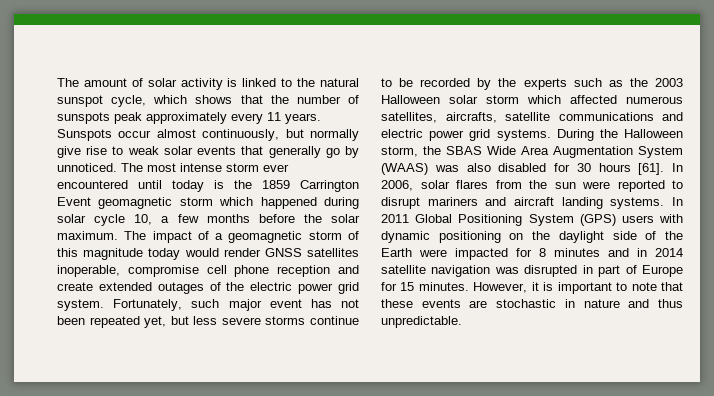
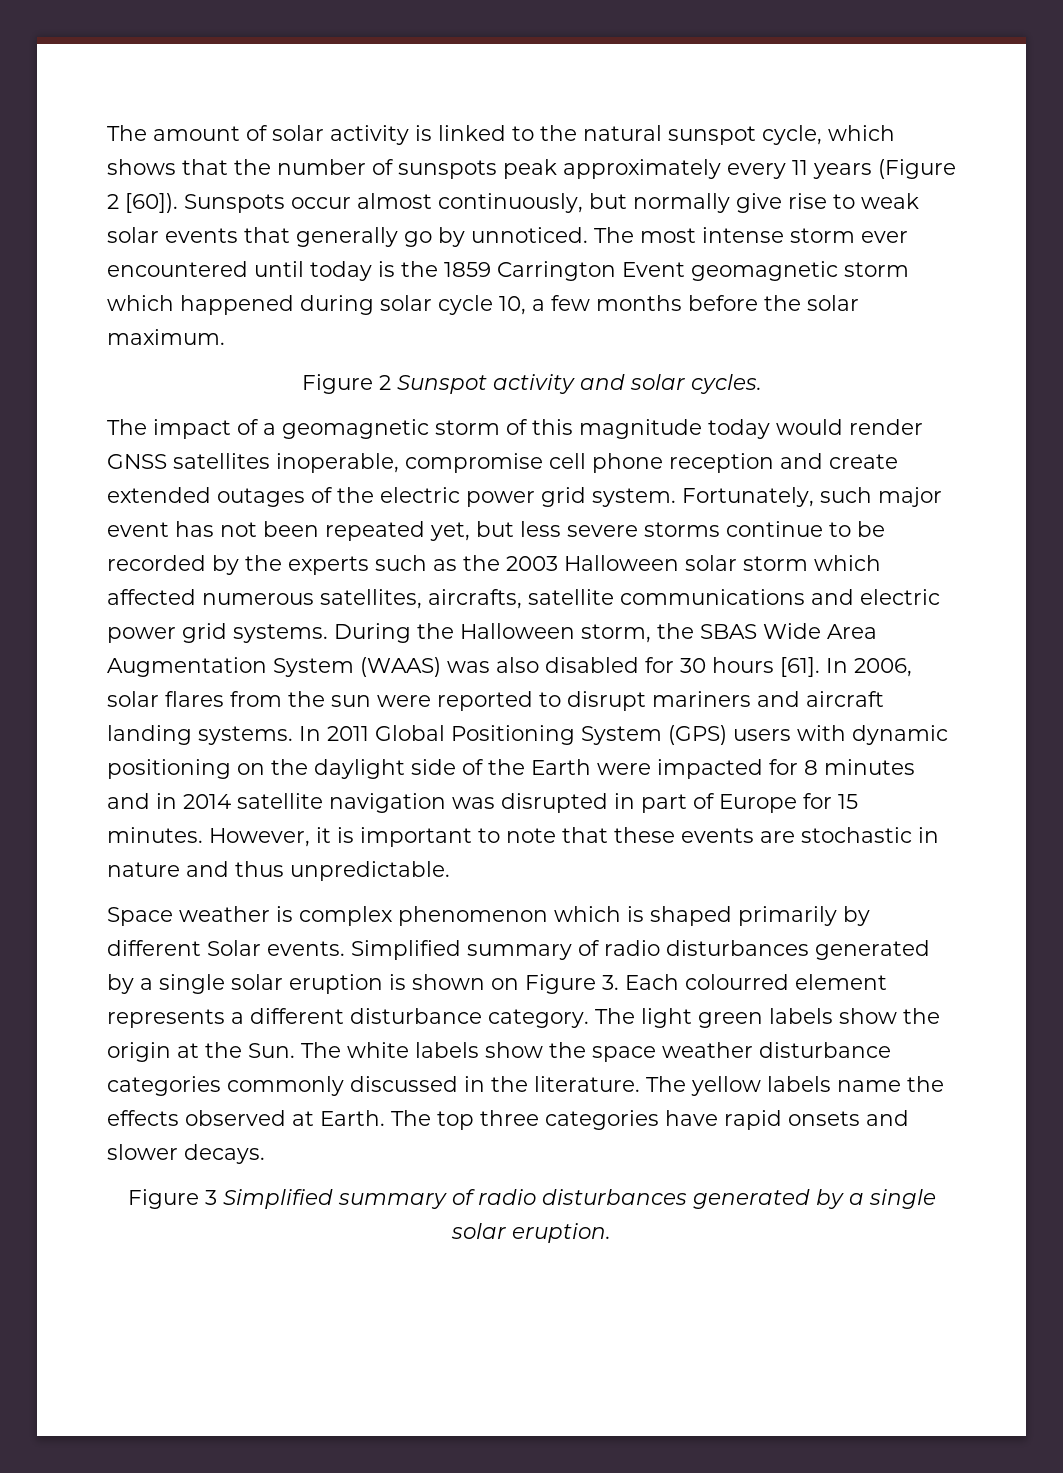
- The amount of solar activity is linked to the natural sunspot cycle, which shows that the number of sunspots peak approximately every 11 years.
+ The amount of solar activity is linked to the natural sunspot cycle, which shows that the number of sunspots peak approximately every 11 years (Figure 2 [60]).
- The most intense storm ever encountered until today is the 1859 Carrington Event geomagnetic storm which happened during solar cycle 10, a few months before the solar maximum. The impact of a geomagnetic storm of this magnitude today would render GNSS satellites inoperable, compromise cell phone reception and create extended outages of the electric power grid system.
+ The most intense storm ever encountered until today is the 1859 Carrington Event geomagnetic storm which happened during solar cycle 10, a few months before the solar maximum.
+ Figure 2 Sunspot activity and solar cycles.
+ The impact of a geomagnetic storm of this magnitude today would render GNSS satellites inoperable, compromise cell phone reception and create extended outages of the electric power grid system.
+ Space weather is complex phenomenon which is shaped primarily by different Solar events. Simplified summary of radio disturbances generated by a single solar eruption is shown on Figure 3. Each colourred element represents a different disturbance category. The light green labels show the origin at the Sun. The white labels show the space weather disturbance categories commonly discussed in the literature. The yellow labels name the effects observed at Earth. The top three categories have rapid onsets and slower decays.
+ Figure 3 Simplified summary of radio disturbances generated by a single solar eruption.

